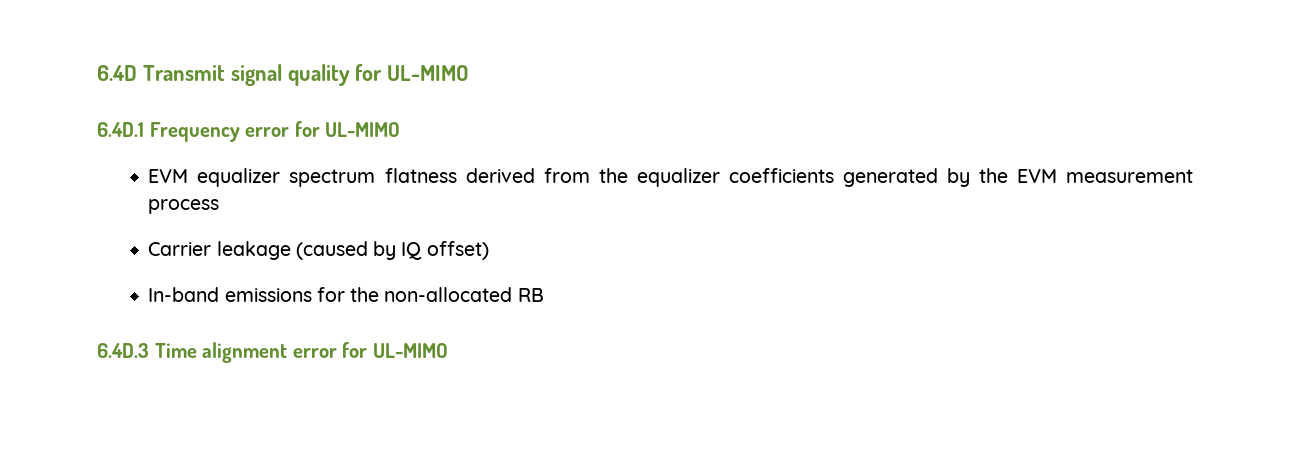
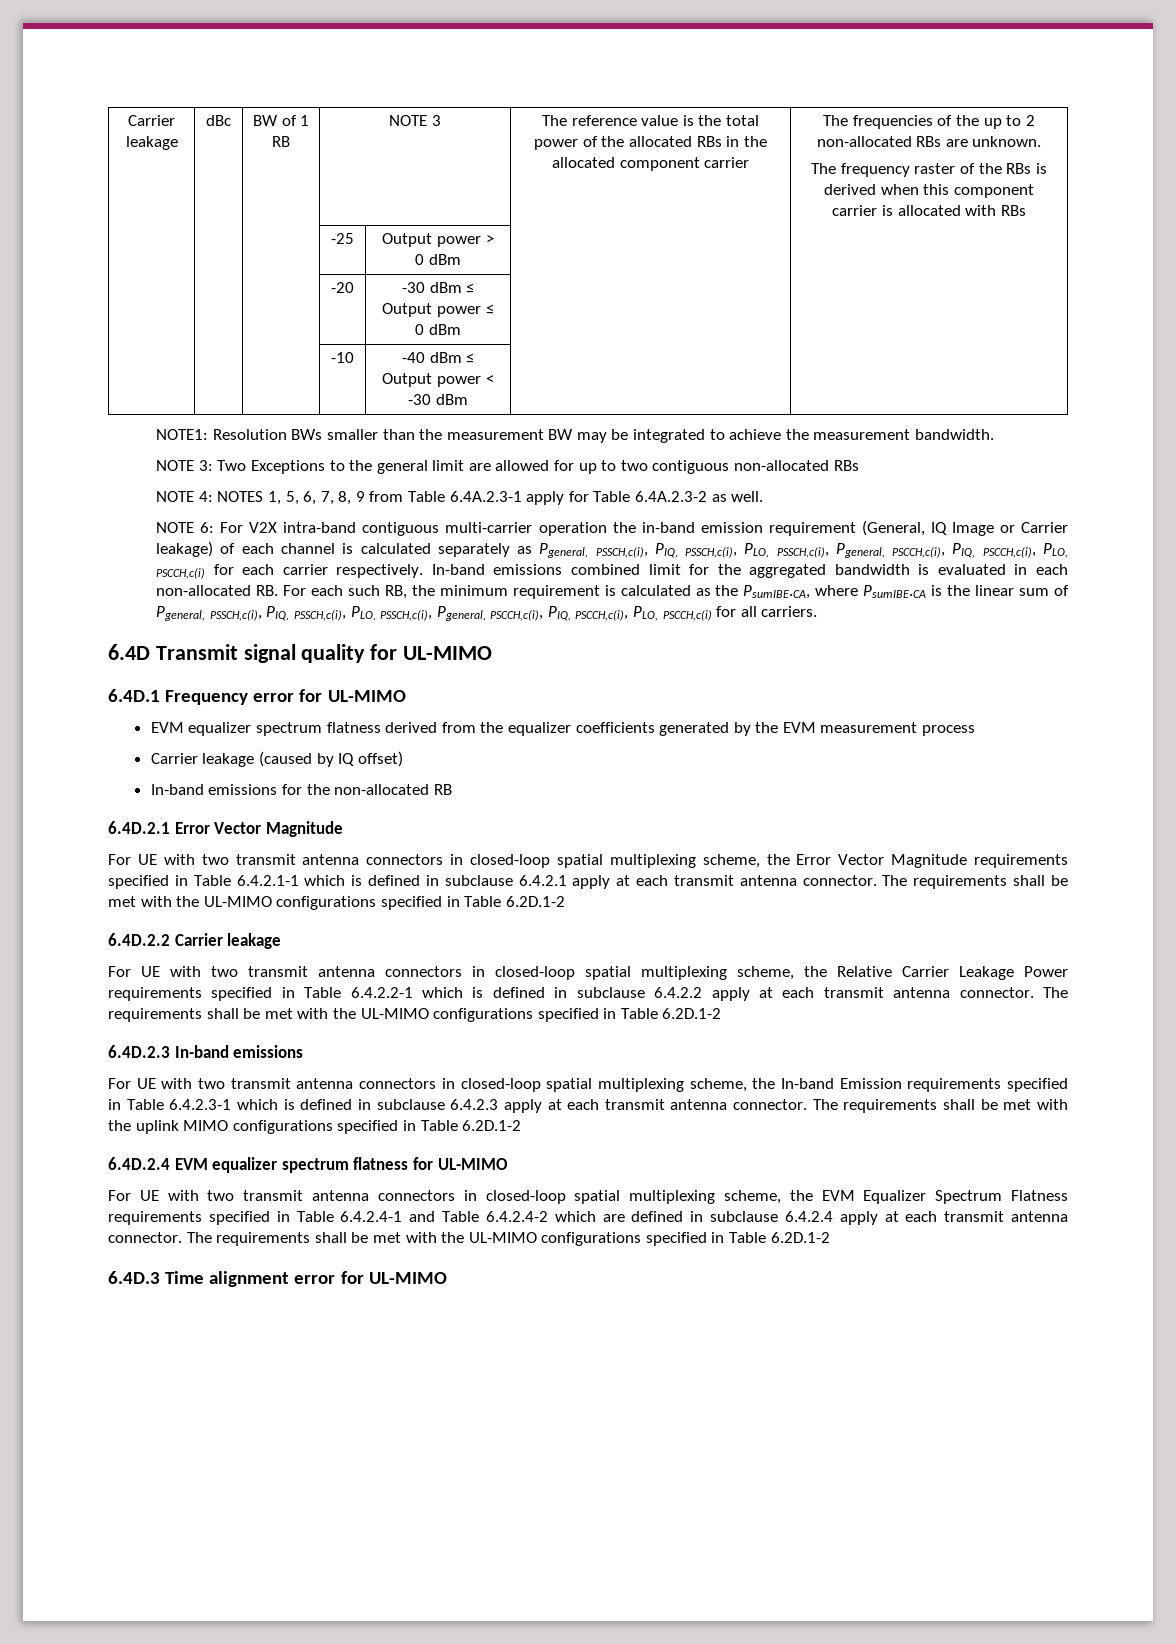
+ Carrier leakage | dBc | BW of 1 RB | NOTE 3 | The reference value is the total power of the allocated RBs in the allocated component carrier | The frequencies of the up to 2 non-allocated RBs are unknown.
+ The frequency raster of the RBs is derived when this component carrier is allocated with RBs
+ | | | -25 | Output power > 0 dBm | |
+ | | | -20 | -30 dBm ≤ Output power ≤ 0 dBm | |
+ | | | -10 | -40 dBm ≤ Output power < -30 dBm | |
+ NOTE1: Resolution BWs smaller than the measurement BW may be integrated to achieve the measurement bandwidth.
+ NOTE 3: Two Exceptions to the general limit are allowed for up to two contiguous non-allocated RBs
+ NOTE 4: NOTES 1, 5, 6, 7, 8, 9 from Table 6.4A.2.3-1 apply for Table 6.4A.2.3-2 as well.
+ NOTE 6: For V2X intra-band contiguous multi-carrier operation the in-band emission requirement (General, IQ Image or Carrier leakage) of each channel is calculated separately as Pgeneral, PSSCH,c(i), PIQ, PSSCH,c(i), PLO, PSSCH,c(i), Pgeneral, PSCCH,c(i), PIQ, PSCCH,c(i), PLO, PSCCH,c(i) for each carrier respectively. In-band emissions combined limit for the aggregated bandwidth is evaluated in each non-allocated RB. For each such RB, the minimum requirement is calculated as the PsumIBE.CA, where PsumIBE.CA is the linear sum of Pgeneral, PSSCH,c(i), PIQ, PSSCH,c(i), PLO, PSSCH,c(i), Pgeneral, PSCCH,c(i), PIQ, PSCCH,c(i), PLO, PSCCH,c(i) for all carriers.
+ 6.4D.2.1 Error Vector Magnitude
+ For UE with two transmit antenna connectors in closed-loop spatial multiplexing scheme, the Error Vector Magnitude requirements specified in Table 6.4.2.1-1 which is defined in subclause 6.4.2.1 apply at each transmit antenna connector. The requirements shall be met with the UL-MIMO configurations specified in Table 6.2D.1-2
+ 6.4D.2.2 Carrier leakage
+ For UE with two transmit antenna connectors in closed-loop spatial multiplexing scheme, the Relative Carrier Leakage Power requirements specified in Table 6.4.2.2-1 which is defined in subclause 6.4.2.2 apply at each transmit antenna connector. The requirements shall be met with the UL-MIMO configurations specified in Table 6.2D.1-2
+ 6.4D.2.3 In-band emissions
+ For UE with two transmit antenna connectors in closed-loop spatial multiplexing scheme, the In-band Emission requirements specified in Table 6.4.2.3-1 which is defined in subclause 6.4.2.3 apply at each transmit antenna connector. The requirements shall be met with the uplink MIMO configurations specified in Table 6.2D.1-2
+ 6.4D.2.4 EVM equalizer spectrum flatness for UL-MIMO
+ For UE with two transmit antenna connectors in closed-loop spatial multiplexing scheme, the EVM Equalizer Spectrum Flatness requirements specified in Table 6.4.2.4-1 and Table 6.4.2.4-2 which are defined in subclause 6.4.2.4 apply at each transmit antenna connector. The requirements shall be met with the UL-MIMO configurations specified in Table 6.2D.1-2

